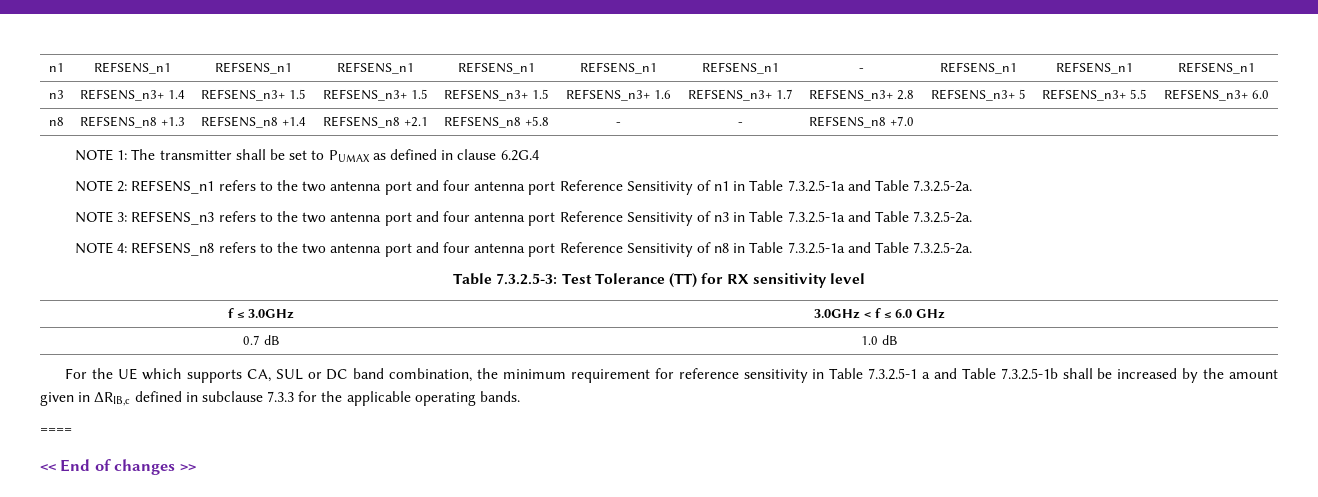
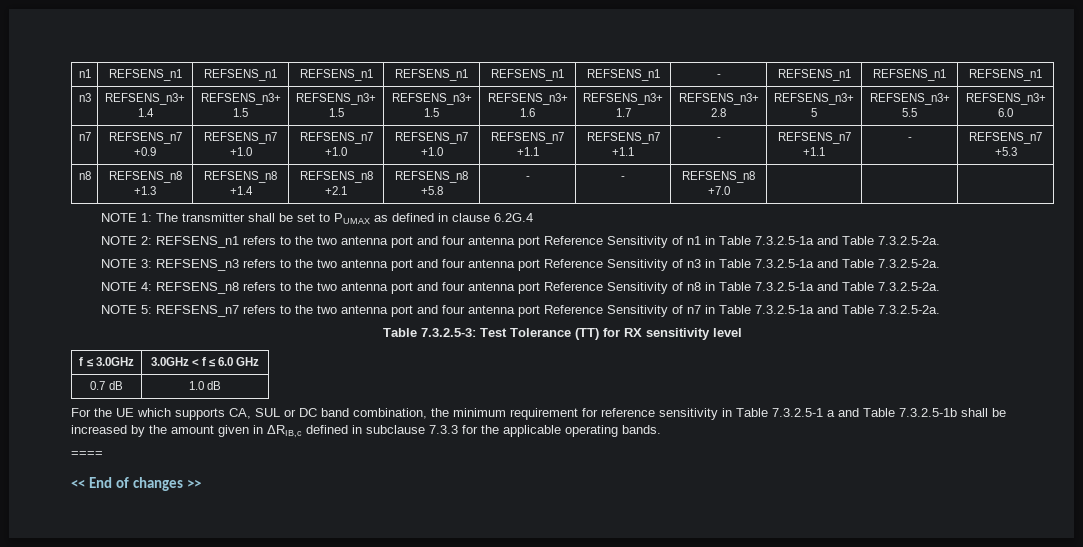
+ n7 | REFSENS_n7 +0.9 | REFSENS_n7 +1.0 | REFSENS_n7 +1.0 | REFSENS_n7 +1.0 | REFSENS_n7 +1.1 | REFSENS_n7 +1.1 | - | REFSENS_n7 +1.1 | - | REFSENS_n7 +5.3
+ NOTE 5: REFSENS_n7 refers to the two antenna port and four antenna port Reference Sensitivity of n7 in Table 7.3.2.5-1a and Table 7.3.2.5-2a.

